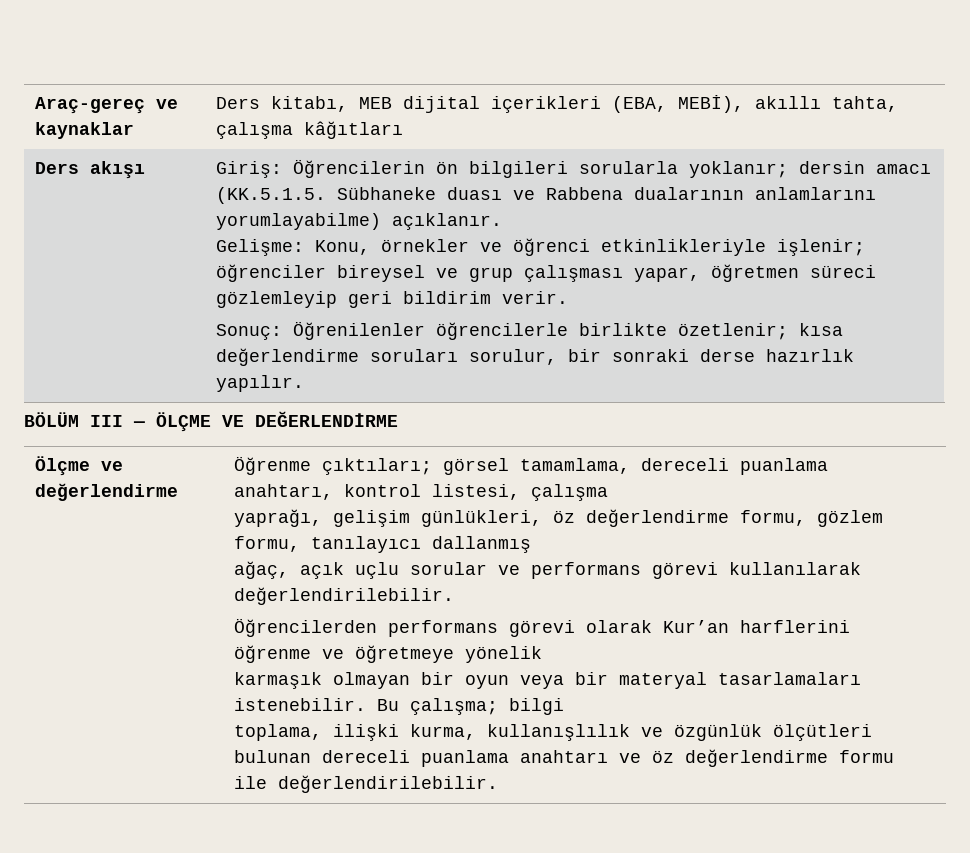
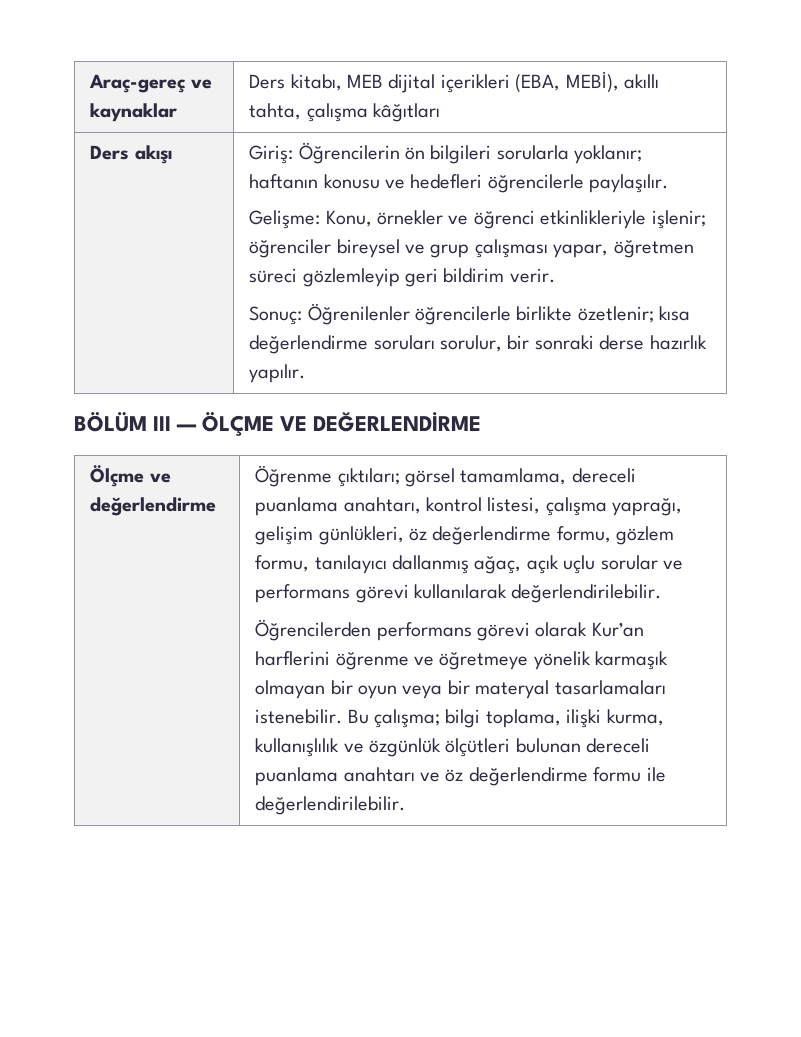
- Giriş: Öğrencilerin ön bilgileri sorularla yoklanır; dersin amacı (KK.5.1.5. Sübhaneke duası ve Rabbena dualarının anlamlarını yorumlayabilme) açıklanır.
+ Giriş: Öğrencilerin ön bilgileri sorularla yoklanır; haftanın konusu ve hedefleri öğrencilerle paylaşılır.
- Öğrenme çıktıları; görsel tamamlama, dereceli puanlama anahtarı, kontrol listesi, çalışma
- yaprağı, gelişim günlükleri, öz değerlendirme formu, gözlem formu, tanılayıcı dallanmış
- ağaç, açık uçlu sorular ve performans görevi kullanılarak değerlendirilebilir.
+ Öğrenme çıktıları; görsel tamamlama, dereceli puanlama anahtarı, kontrol listesi, çalışma yaprağı, gelişim günlükleri, öz değerlendirme formu, gözlem formu, tanılayıcı dallanmış ağaç, açık uçlu sorular ve performans görevi kullanılarak değerlendirilebilir.
- Öğrencilerden performans görevi olarak Kur’an harflerini öğrenme ve öğretmeye yönelik
- karmaşık olmayan bir oyun veya bir materyal tasarlamaları istenebilir.
+ Öğrencilerden performans görevi olarak Kur’an harflerini öğrenme ve öğretmeye yönelik karmaşık olmayan bir oyun veya bir materyal tasarlamaları istenebilir.
- Bu çalışma; bilgi
- toplama, ilişki kurma, kullanışlılık ve özgünlük ölçütleri bulunan dereceli puanlama anahtarı ve öz değerlendirme formu ile değerlendirilebilir.
+ Bu çalışma; bilgi toplama, ilişki kurma, kullanışlılık ve özgünlük ölçütleri bulunan dereceli puanlama anahtarı ve öz değerlendirme formu ile değerlendirilebilir.

